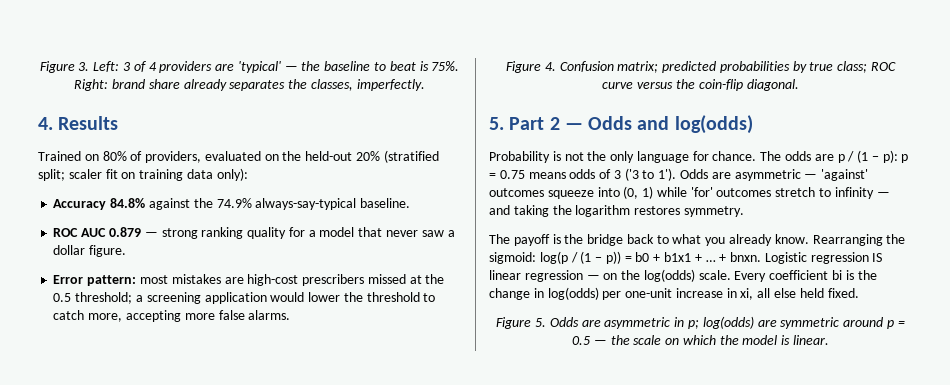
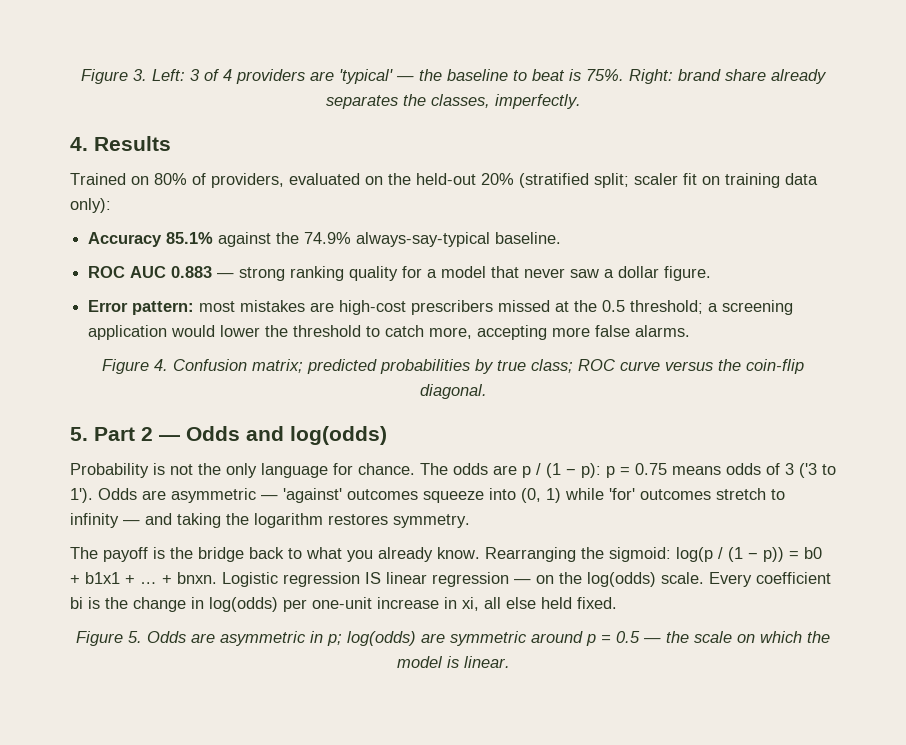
- Accuracy 84.8% against the 74.9% always-say-typical baseline.
+ Accuracy 85.1% against the 74.9% always-say-typical baseline.
- ROC AUC 0.879 — strong ranking quality for a model that never saw a dollar figure.
+ ROC AUC 0.883 — strong ranking quality for a model that never saw a dollar figure.

